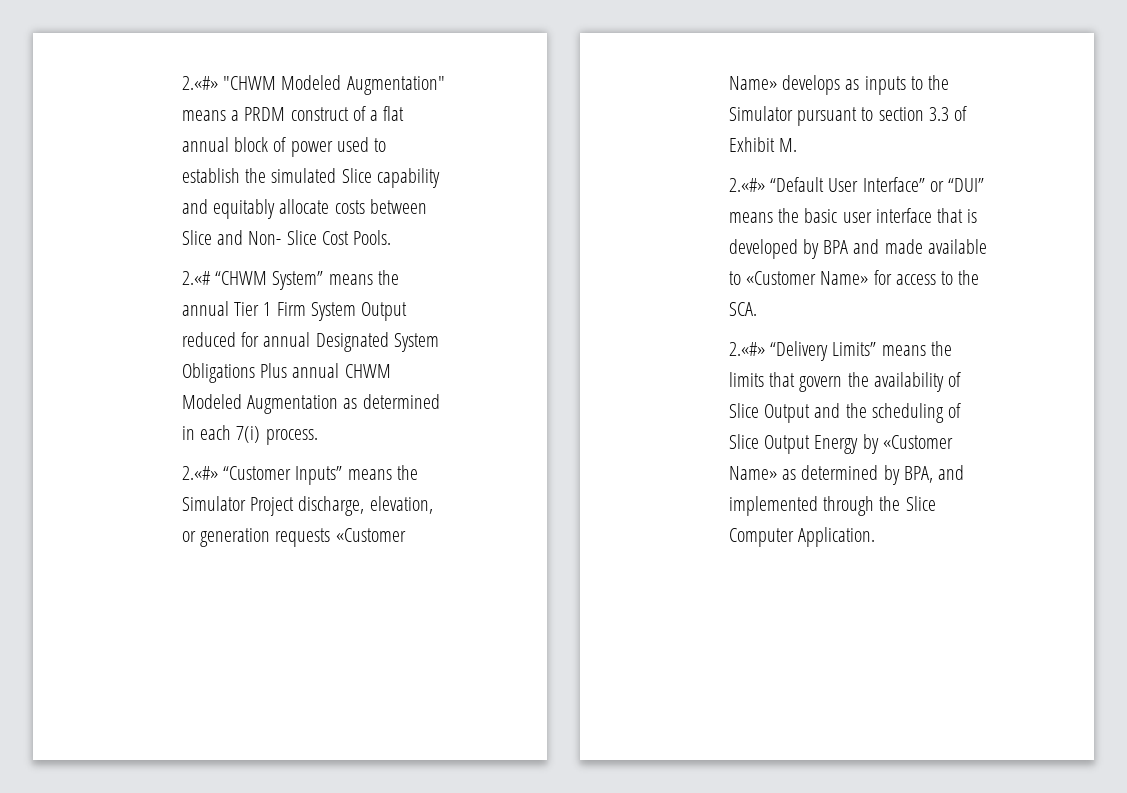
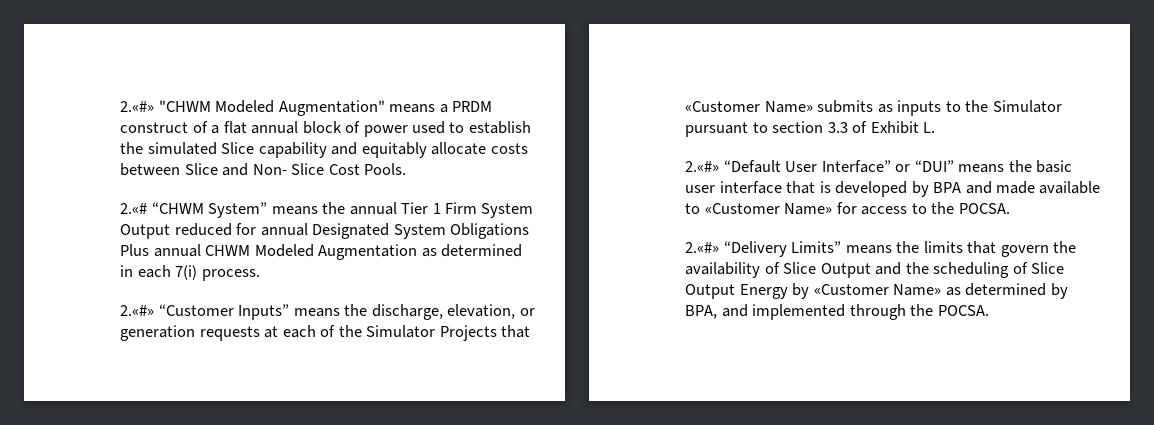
- 2.«#» “Customer Inputs” means the Simulator Project discharge, elevation, or generation requests «Customer Name» develops as inputs to the Simulator pursuant to section 3.3 of Exhibit M.
+ 2.«#» “Customer Inputs” means the discharge, elevation, or generation requests at each of the Simulator Projects that «Customer Name» submits as inputs to the Simulator pursuant to section 3.3 of Exhibit L.
- 2.«#» “Default User Interface” or “DUI” means the basic user interface that is developed by BPA and made available to «Customer Name» for access to the SCA.
+ 2.«#» “Default User Interface” or “DUI” means the basic user interface that is developed by BPA and made available to «Customer Name» for access to the POCSA.
- 2.«#» “Delivery Limits” means the limits that govern the availability of Slice Output and the scheduling of Slice Output Energy by «Customer Name» as determined by BPA, and implemented through the Slice Computer Application.
+ 2.«#» “Delivery Limits” means the limits that govern the availability of Slice Output and the scheduling of Slice Output Energy by «Customer Name» as determined by BPA, and implemented through the POCSA.

